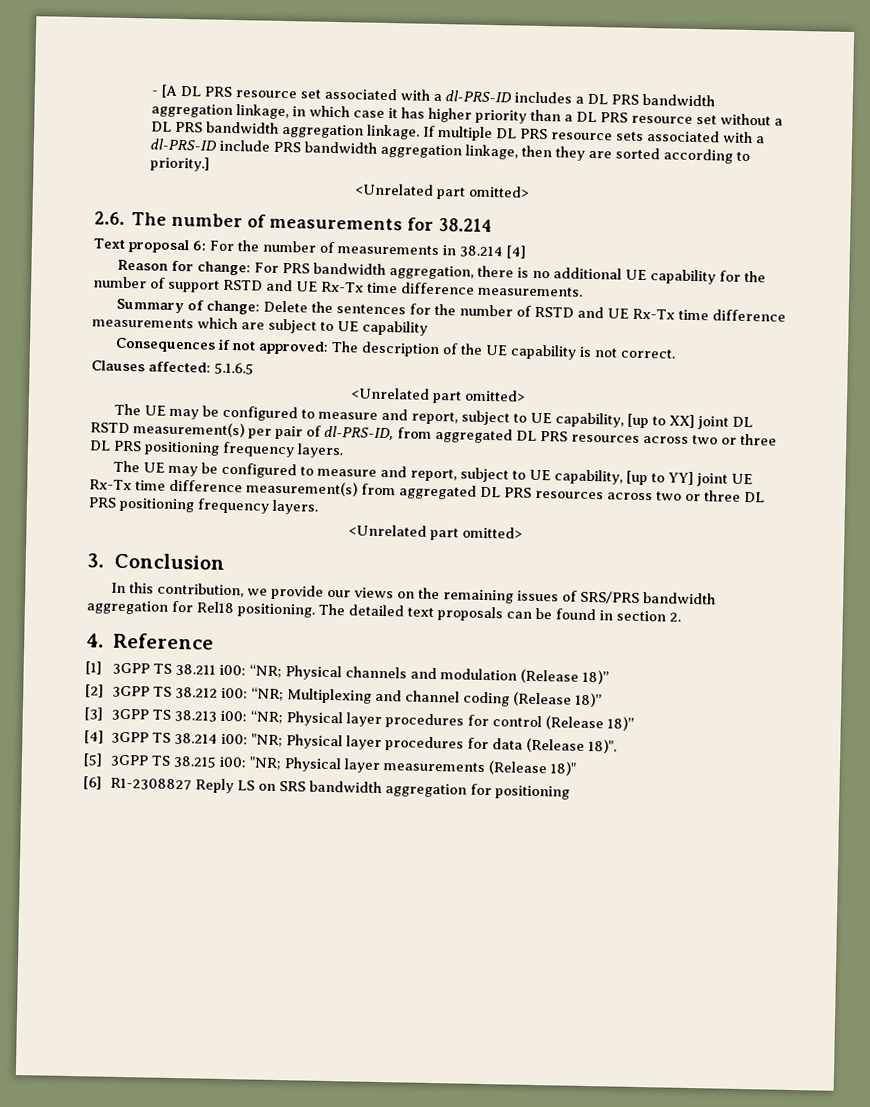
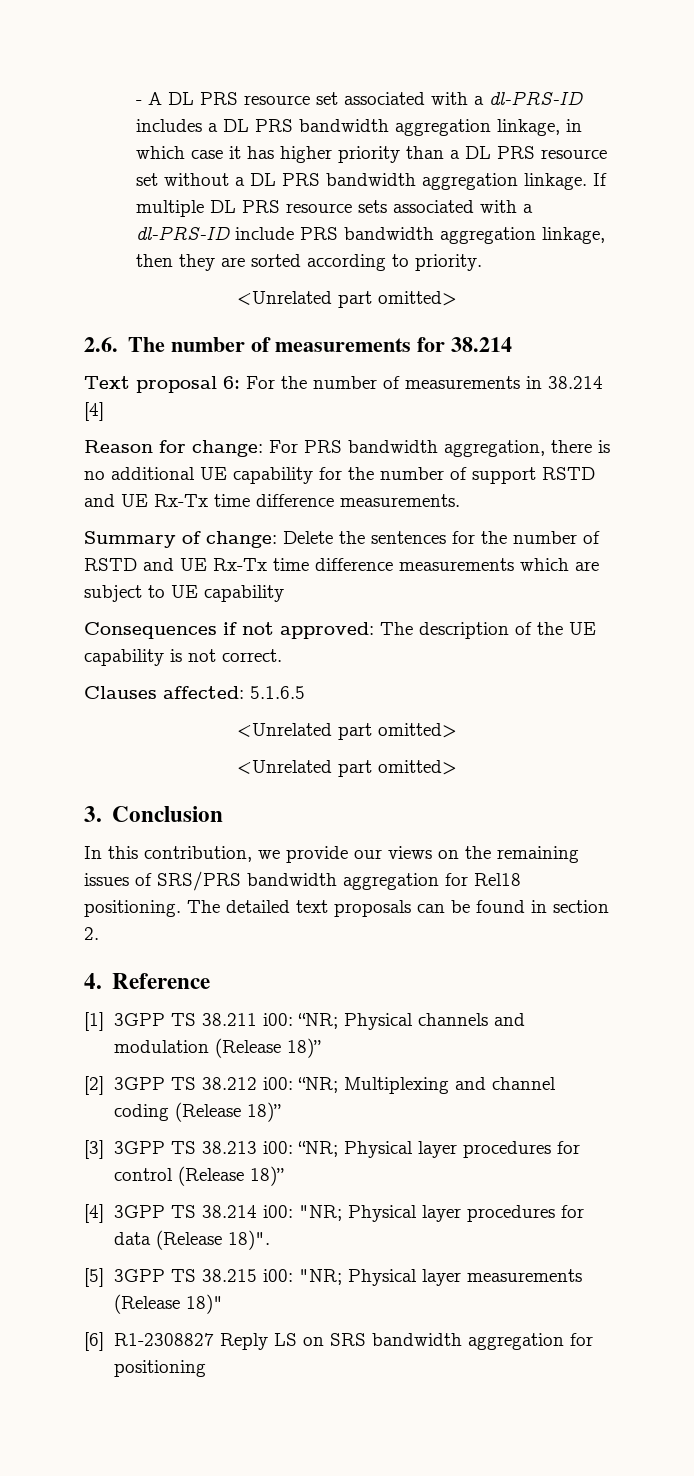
- - [A DL PRS resource set associated with a dl-PRS-ID includes a DL PRS bandwidth aggregation linkage, in which case it has higher priority than a DL PRS resource set without a DL PRS bandwidth aggregation linkage.
+ - A DL PRS resource set associated with a dl-PRS-ID includes a DL PRS bandwidth aggregation linkage, in which case it has higher priority than a DL PRS resource set without a DL PRS bandwidth aggregation linkage.
- If multiple DL PRS resource sets associated with a dl-PRS-ID include PRS bandwidth aggregation linkage, then they are sorted according to priority.]
+ If multiple DL PRS resource sets associated with a dl-PRS-ID include PRS bandwidth aggregation linkage, then they are sorted according to priority.
- The UE may be configured to measure and report, subject to UE capability, [up to XX] joint DL RSTD measurement(s) per pair of dl-PRS-ID, from aggregated DL PRS resources across two or three DL PRS positioning frequency layers.
- The UE may be configured to measure and report, subject to UE capability, [up to YY] joint UE Rx-Tx time difference measurement(s) from aggregated DL PRS resources across two or three DL PRS positioning frequency layers.

